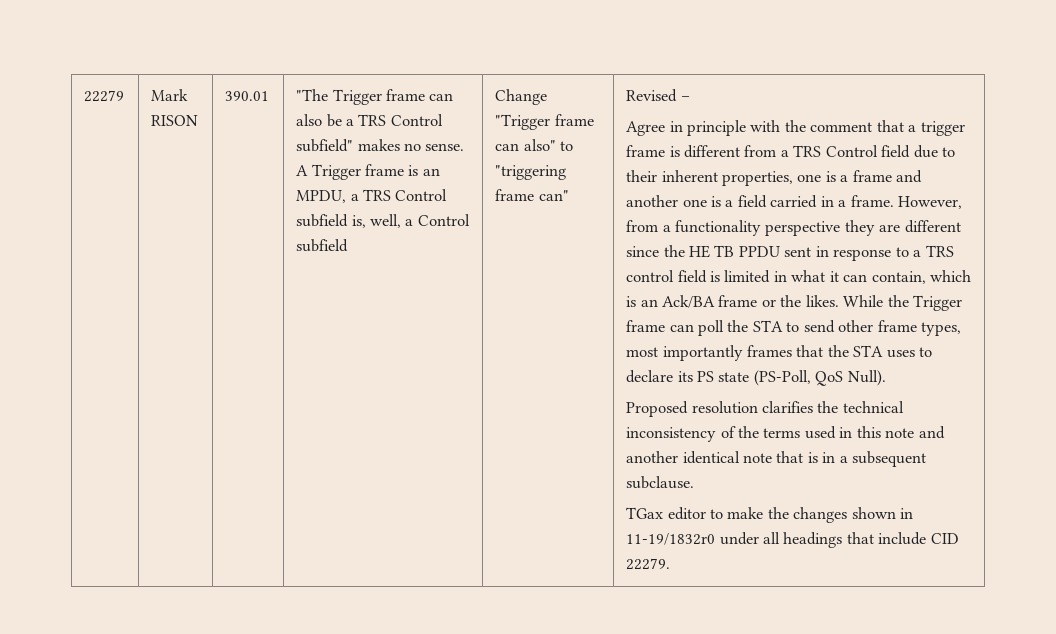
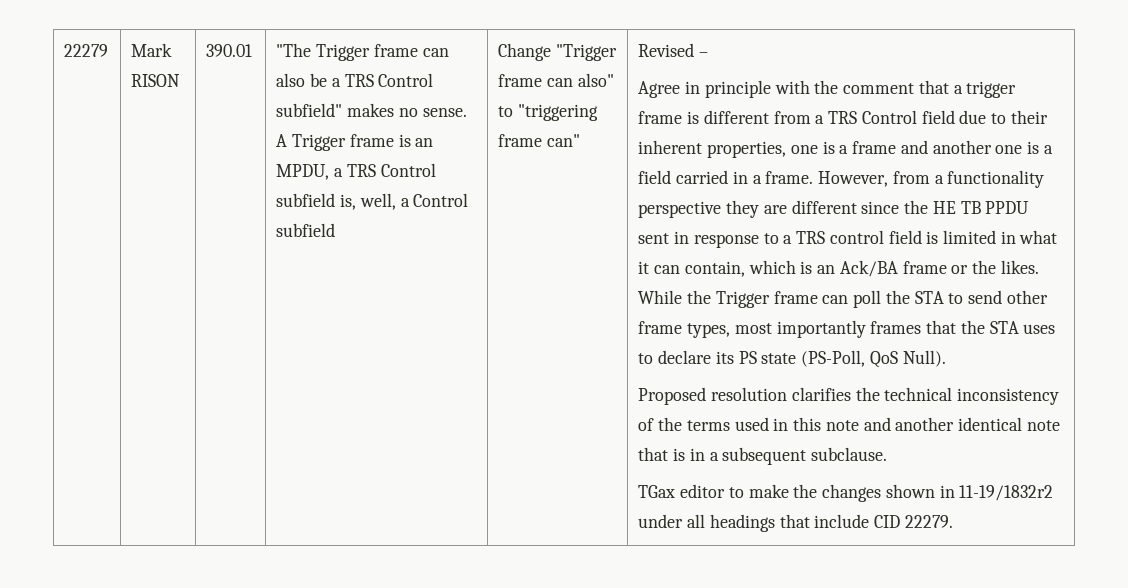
- TGax editor to make the changes shown in 11-19/1832r0 under all headings that include CID 22279.
+ TGax editor to make the changes shown in 11-19/1832r2 under all headings that include CID 22279.

